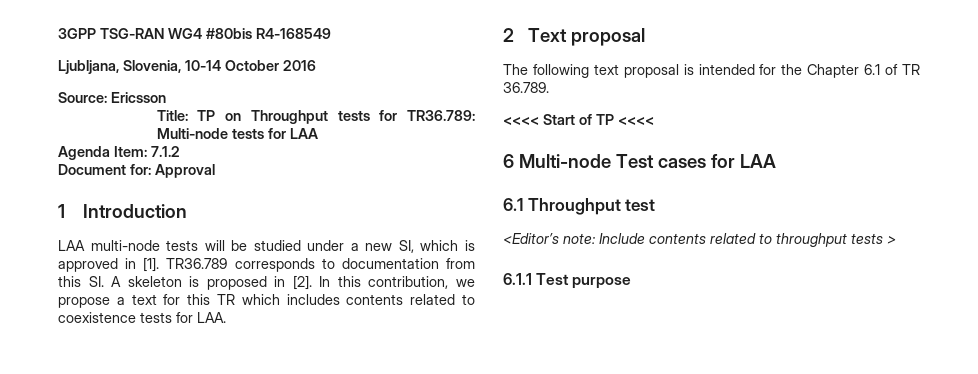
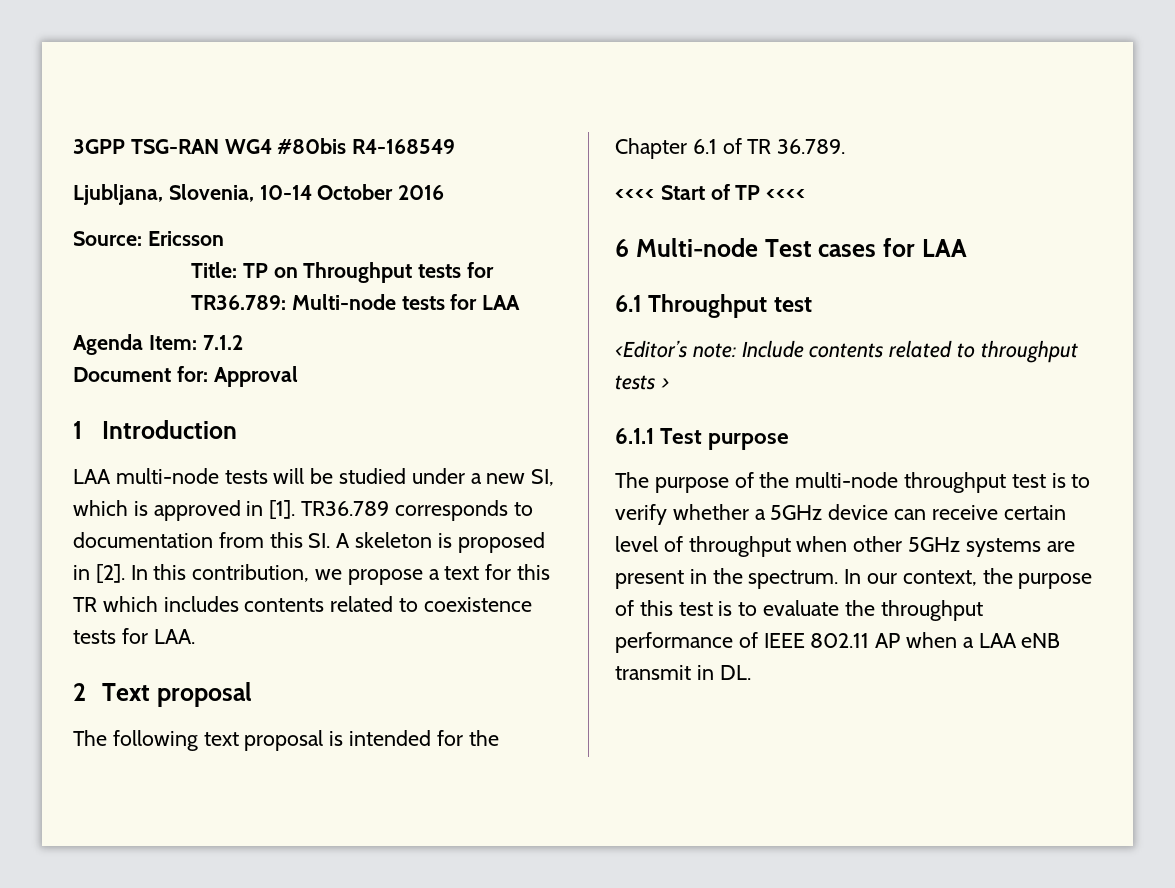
+ The purpose of the multi-node throughput test is to verify whether a 5GHz device can receive certain level of throughput when other 5GHz systems are present in the spectrum. In our context, the purpose of this test is to evaluate the throughput performance of IEEE 802.11 AP when a LAA eNB transmit in DL.

